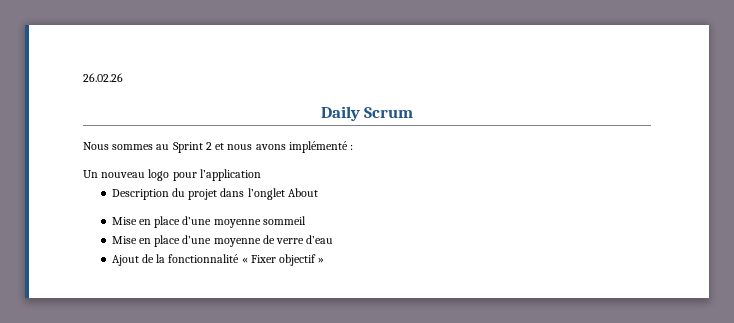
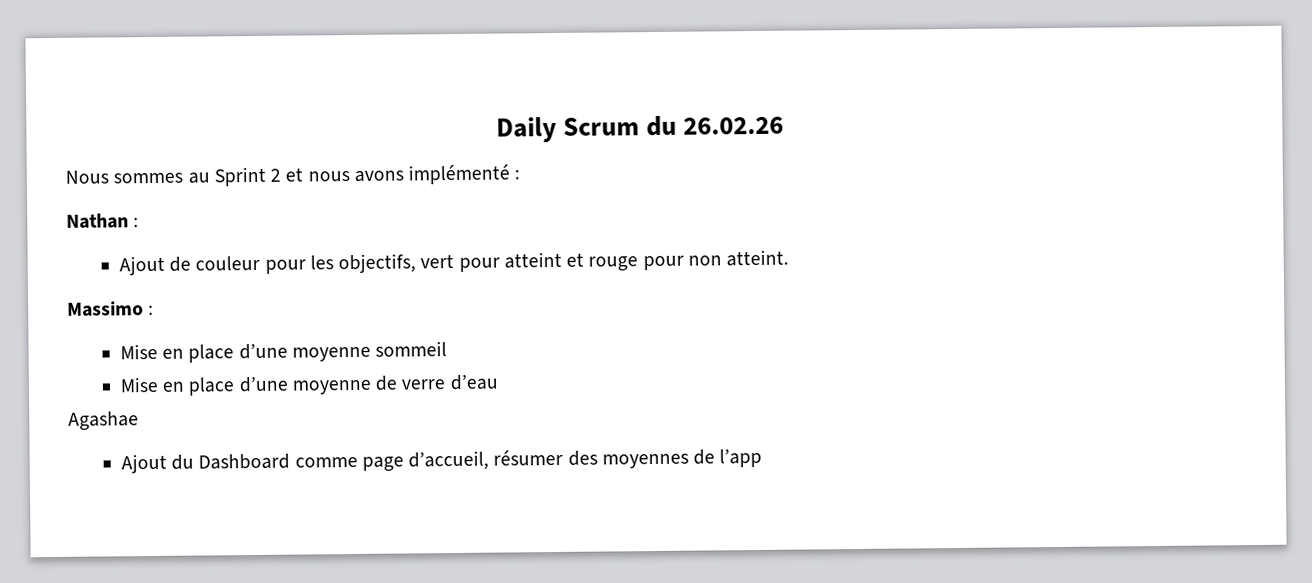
- 26.02.26
- Daily Scrum
+ Daily Scrum du 26.02.26
- Un nouveau logo pour l’application
- Description du projet dans l’onglet About
+ Nathan :
+ Ajout de couleur pour les objectifs, vert pour atteint et rouge pour non atteint.
+ Massimo :
- Ajout de la fonctionnalité « Fixer objectif »
+ Agashae
+ Ajout du Dashboard comme page d’accueil, résumer des moyennes de l’app

